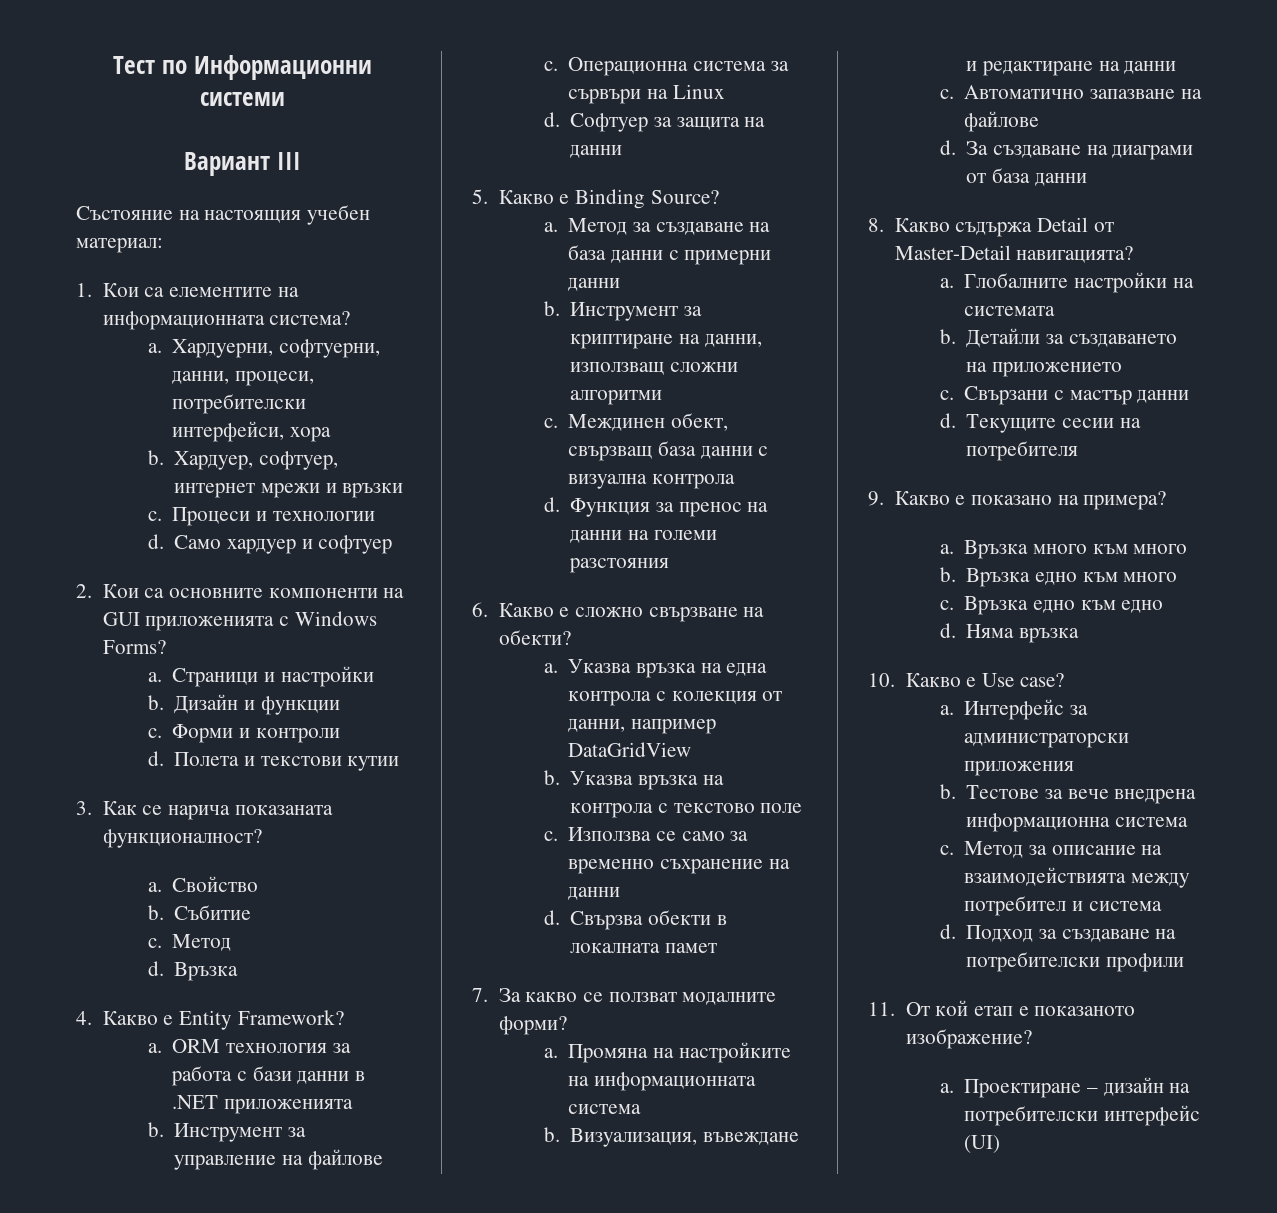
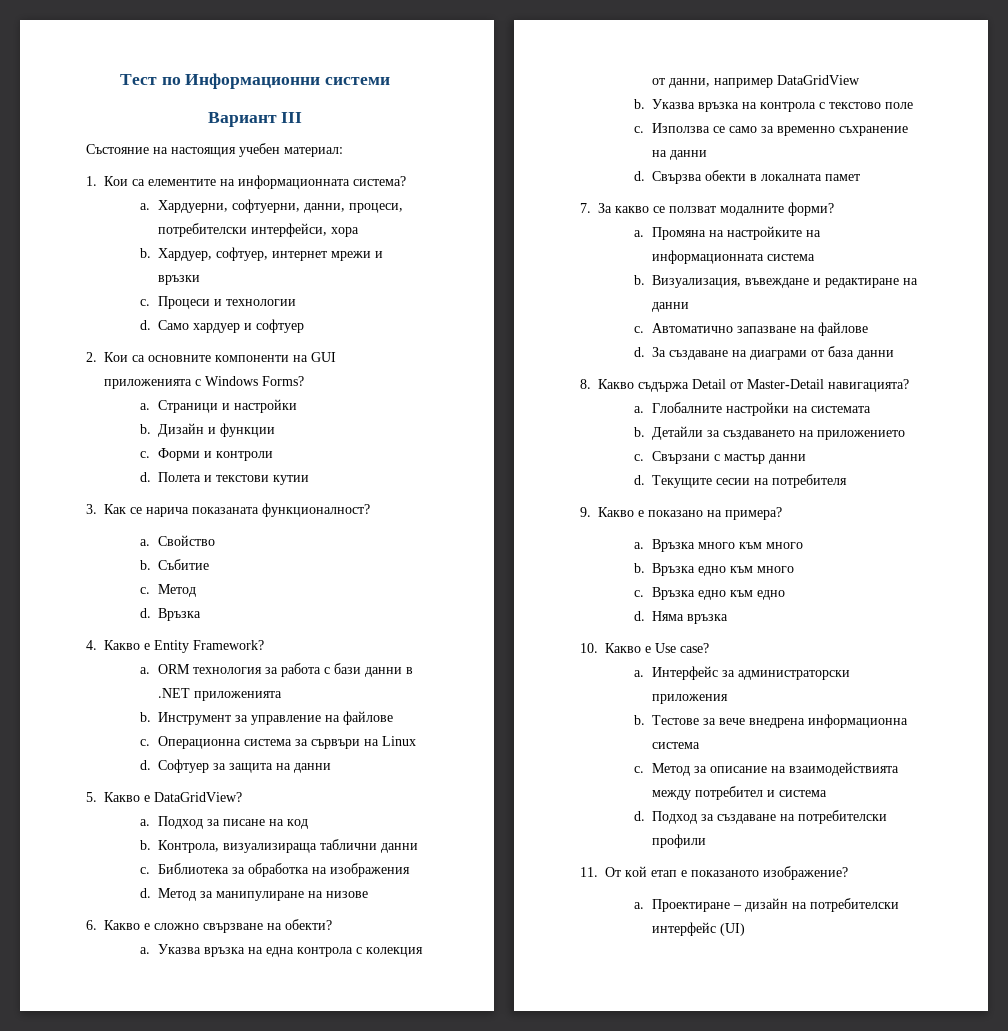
- 5. Какво е Binding Source?
- a. Метод за създаване на база данни с примерни данни
- b. Инструмент за криптиране на данни, използващ сложни алгоритми
- c. Междинен обект, свързващ база данни с визуална контрола
- d. Функция за пренос на данни на големи разстояния
+ 5. Какво е DataGridView?
+ a. Подход за писане на код
+ b. Контрола, визуализираща таблични данни
+ c. Библиотека за обработка на изображения
+ d. Метод за манипулиране на низове

